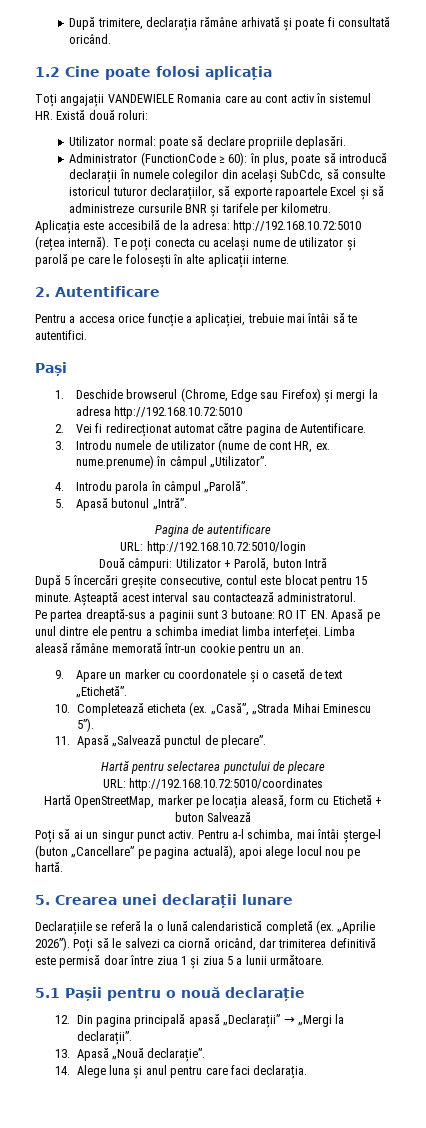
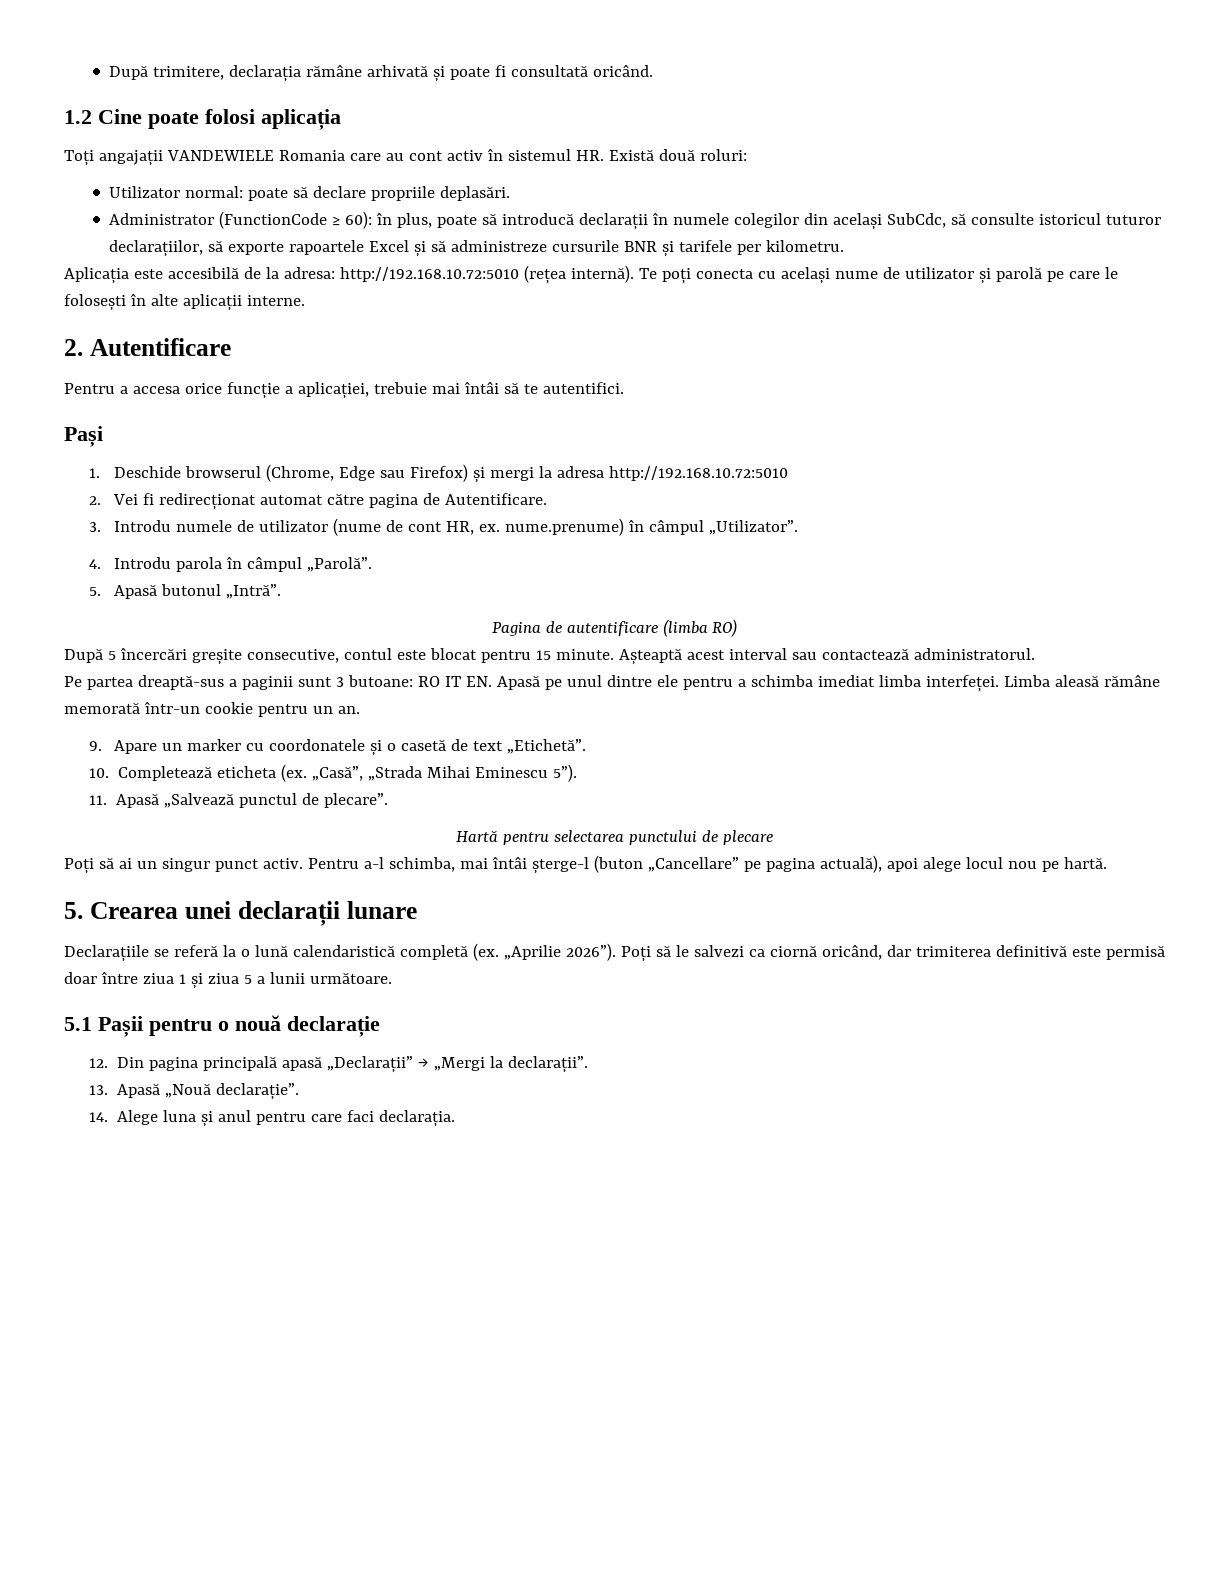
- Pagina de autentificare
- URL: http://192.168.10.72:5010/login
- Două câmpuri: Utilizator + Parolă, buton Intră
+ Pagina de autentificare (limba RO)
- URL: http://192.168.10.72:5010/coordinates
- Hartă OpenStreetMap, marker pe locația aleasă, form cu Etichetă + buton Salvează

